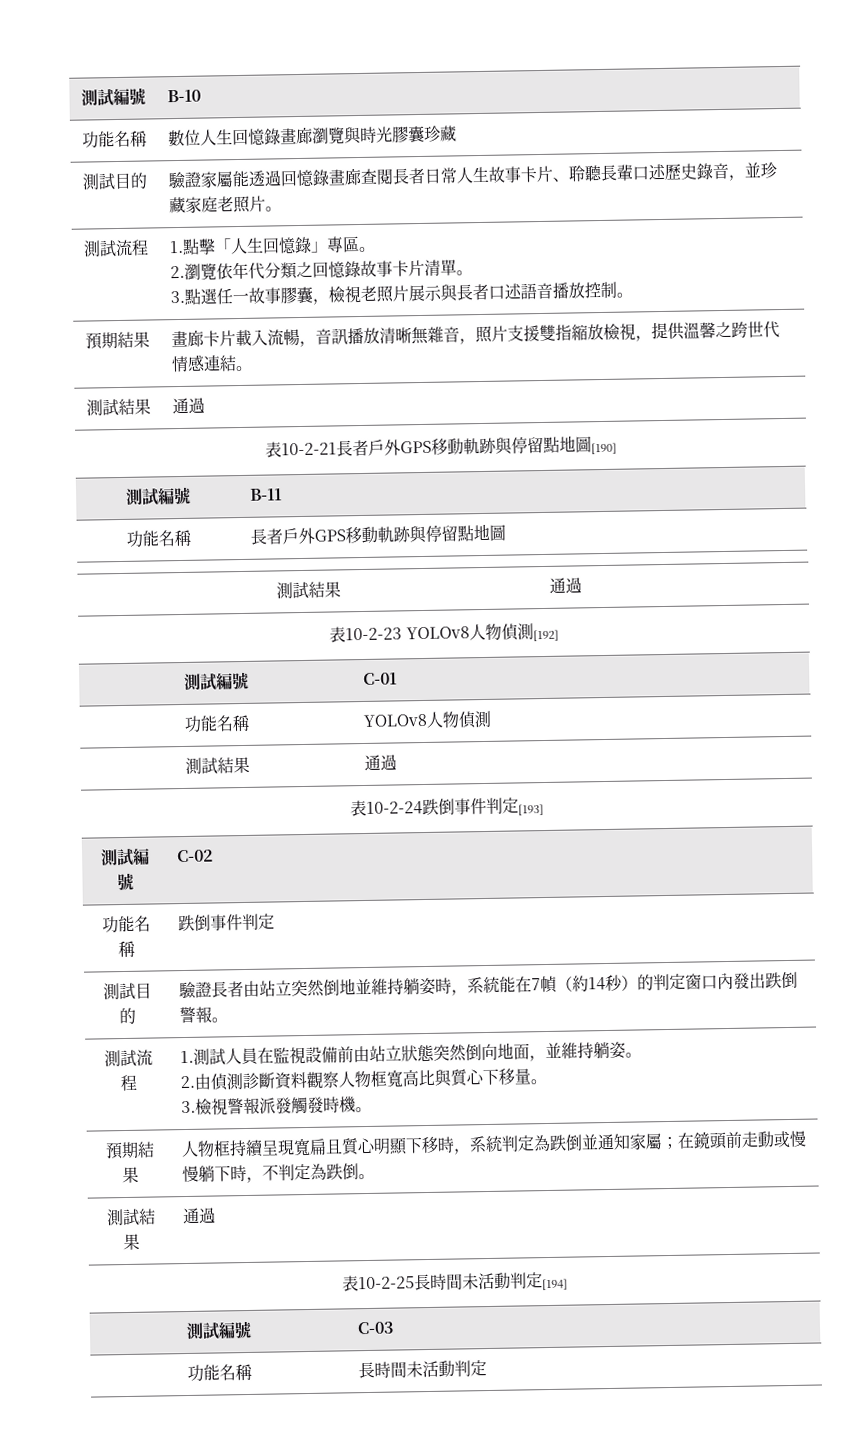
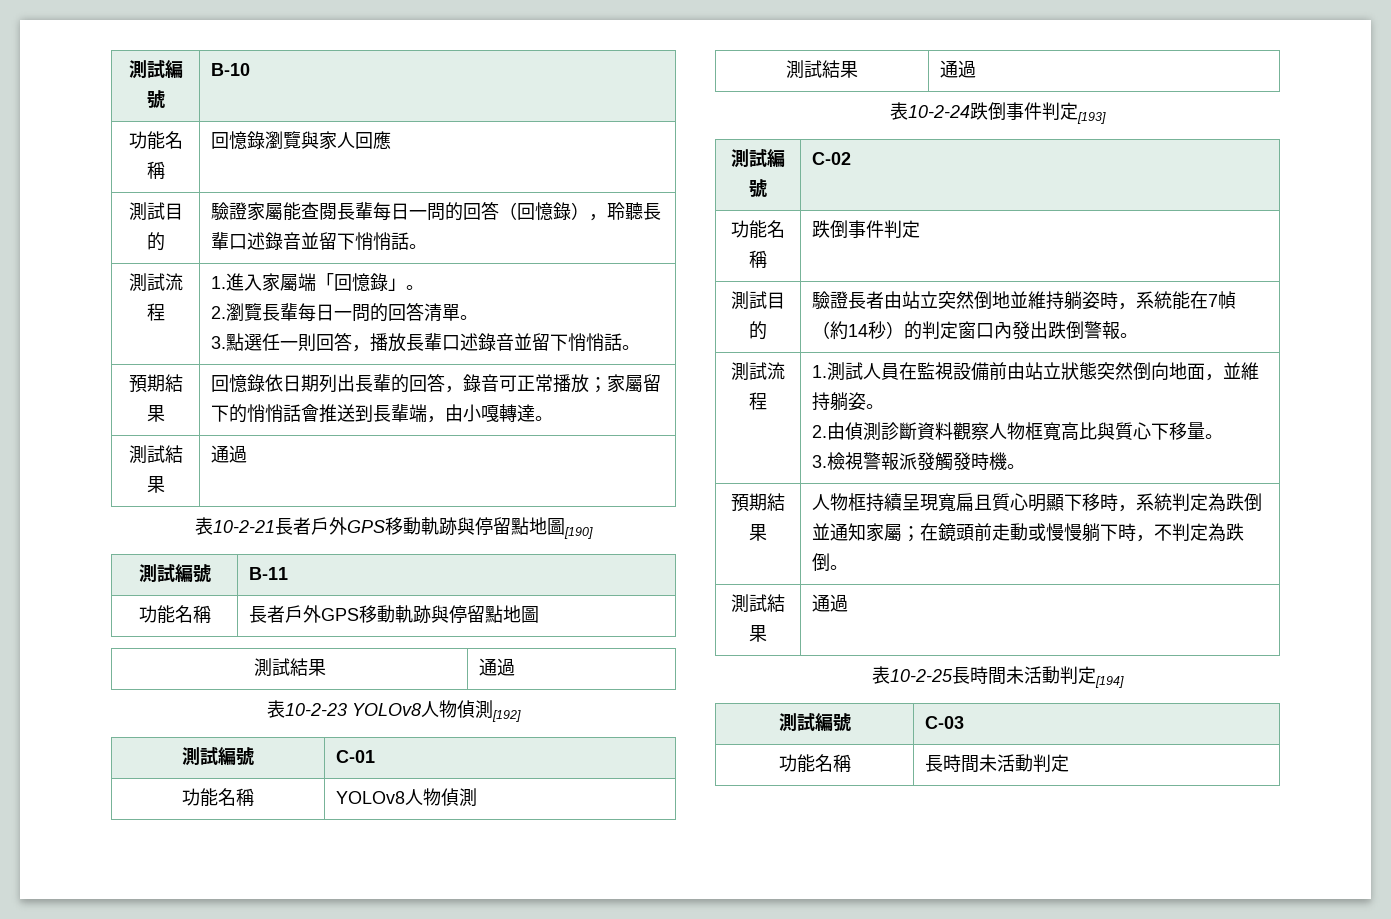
- 功能名稱 | 數位人生回憶錄畫廊瀏覽與時光膠囊珍藏
+ 功能名稱 | 回憶錄瀏覽與家人回應
- 測試目的 | 驗證家屬能透過回憶錄畫廊查閱長者日常人生故事卡片、聆聽長輩口述歷史錄音，並珍藏家庭老照片。
- 測試流程 | 1.點擊「人生回憶錄」專區。
- 2.瀏覽依年代分類之回憶錄故事卡片清單。
- 3.點選任一故事膠囊，檢視老照片展示與長者口述語音播放控制。
- 預期結果 | 畫廊卡片載入流暢，音訊播放清晰無雜音，照片支援雙指縮放檢視，提供溫馨之跨世代情感連結。
+ 測試目的 | 驗證家屬能查閱長輩每日一問的回答（回憶錄），聆聽長輩口述錄音並留下悄悄話。
+ 測試流程 | 1.進入家屬端「回憶錄」。
+ 2.瀏覽長輩每日一問的回答清單。
+ 3.點選任一則回答，播放長輩口述錄音並留下悄悄話。
+ 預期結果 | 回憶錄依日期列出長輩的回答，錄音可正常播放；家屬留下的悄悄話會推送到長輩端，由小嘎轉達。

